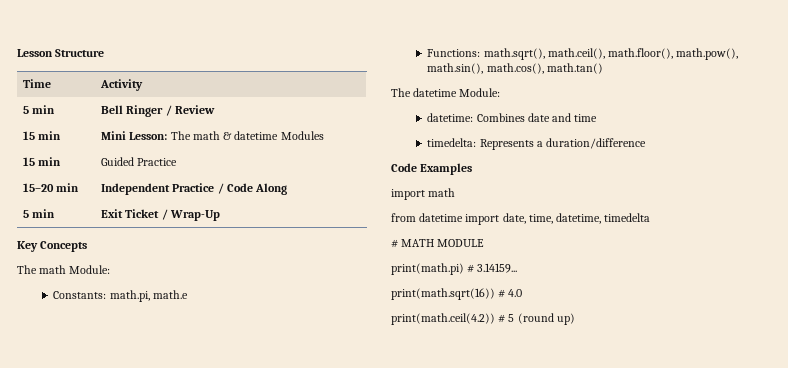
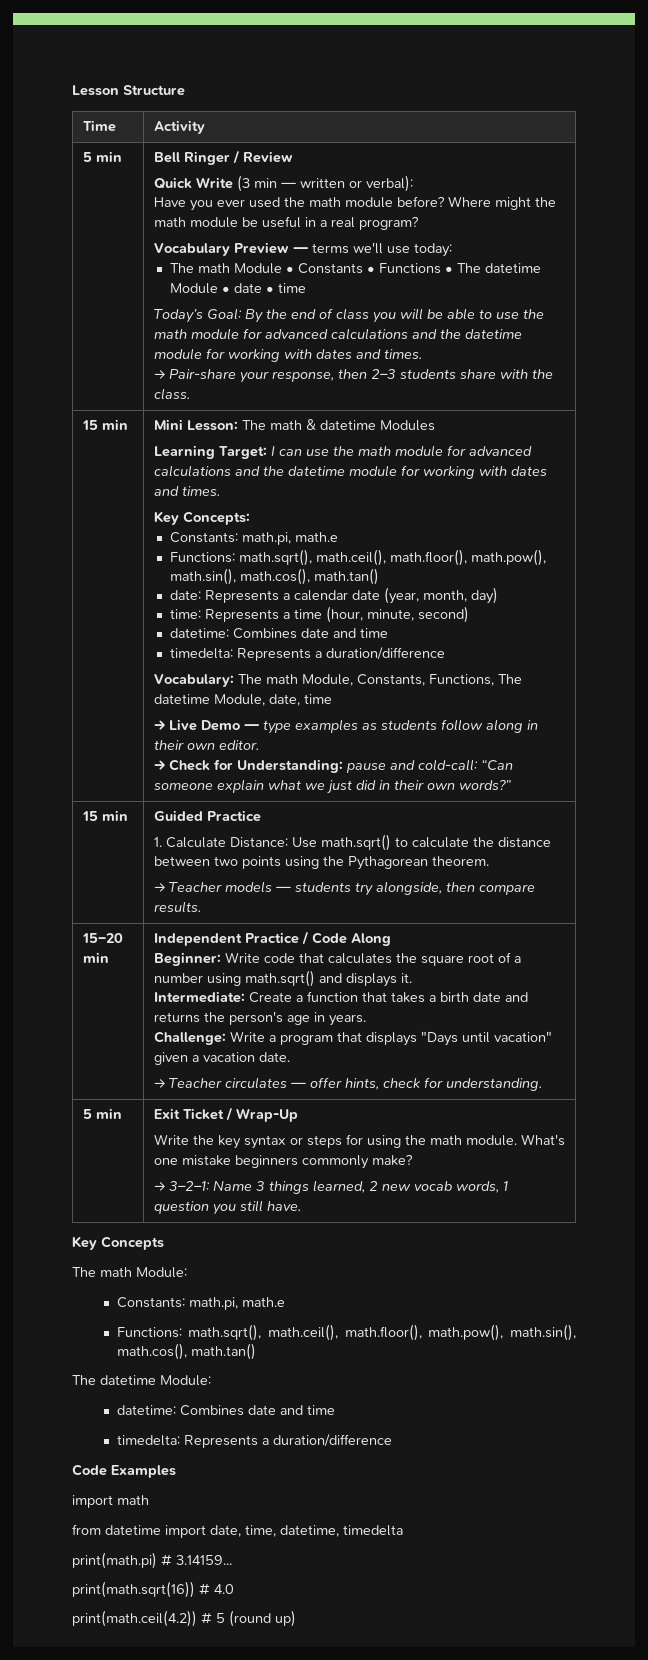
+ Quick Write (3 min — written or verbal):
+ Have you ever used the math module before? Where might the math module be useful in a real program?
+ Vocabulary Preview — terms we'll use today:
+ The math Module • Constants • Functions • The datetime Module • date • time
+ Today’s Goal: By the end of class you will be able to use the math module for advanced calculations and the datetime module for working with dates and times.
+ → Pair-share your response, then 2–3 students share with the class.
+ Learning Target: I can use the math module for advanced calculations and the datetime module for working with dates and times.
+ Key Concepts:
+ Constants: math.pi, math.e
+ Functions: math.sqrt(), math.ceil(), math.floor(), math.pow(), math.sin(), math.cos(), math.tan()
+ date: Represents a calendar date (year, month, day)
+ time: Represents a time (hour, minute, second)
+ datetime: Combines date and time
+ timedelta: Represents a duration/difference
+ Vocabulary: The math Module, Constants, Functions, The datetime Module, date, time
+ → Live Demo — type examples as students follow along in their own editor.
+ → Check for Understanding: pause and cold-call: “Can someone explain what we just did in their own words?”
  15 min | Guided Practice
+ 1. Calculate Distance: Use math.sqrt() to calculate the distance between two points using the Pythagorean theorem.
+ → Teacher models — students try alongside, then compare results.
+ Beginner: Write code that calculates the square root of a number using math.sqrt() and displays it.
+ Intermediate: Create a function that takes a birth date and returns the person's age in years.
+ Challenge: Write a program that displays "Days until vacation" given a vacation date.
+ → Teacher circulates — offer hints, check for understanding.
  5 min | Exit Ticket / Wrap-Up
+ Write the key syntax or steps for using the math module. What's one mistake beginners commonly make?
+ → 3–2–1: Name 3 things learned, 2 new vocab words, 1 question you still have.
- # MATH MODULE

